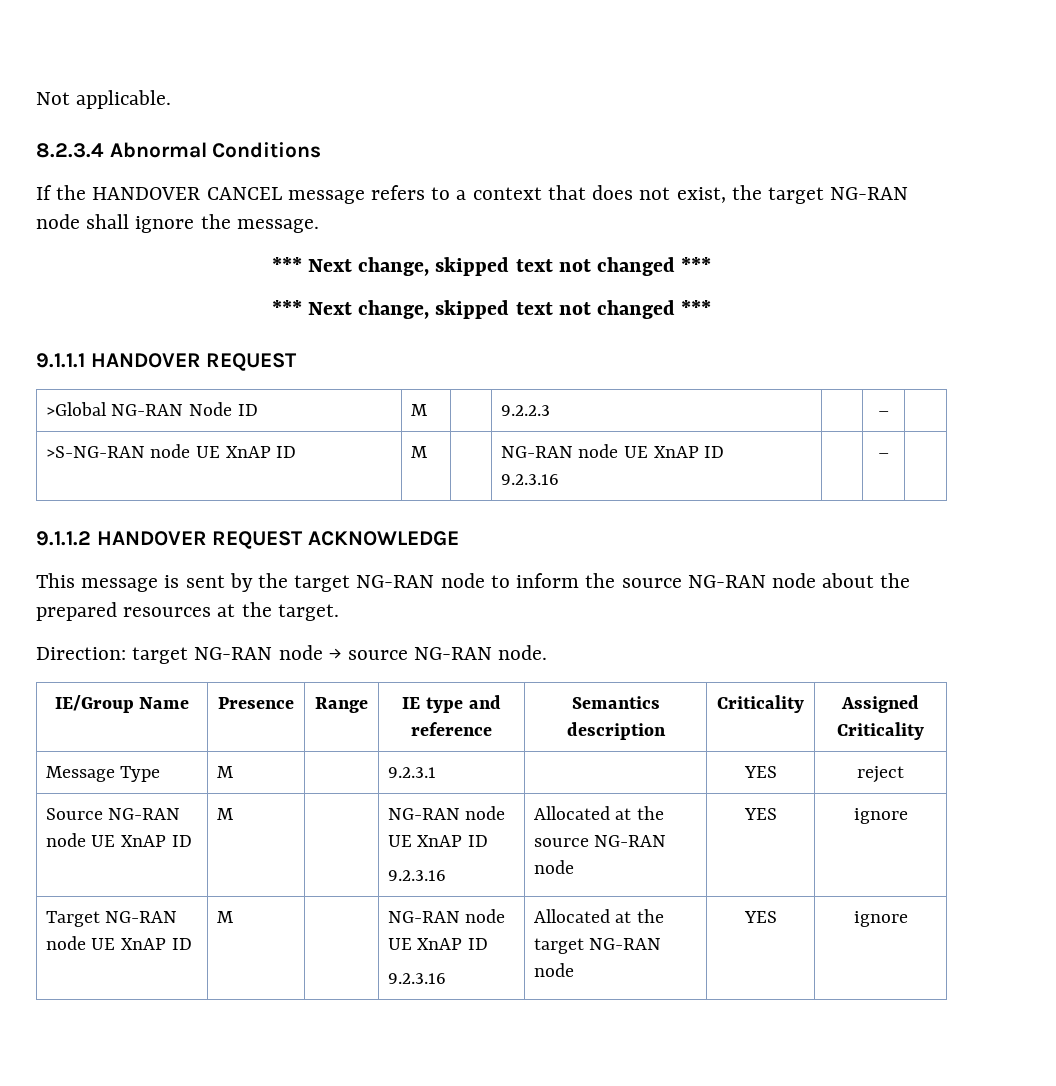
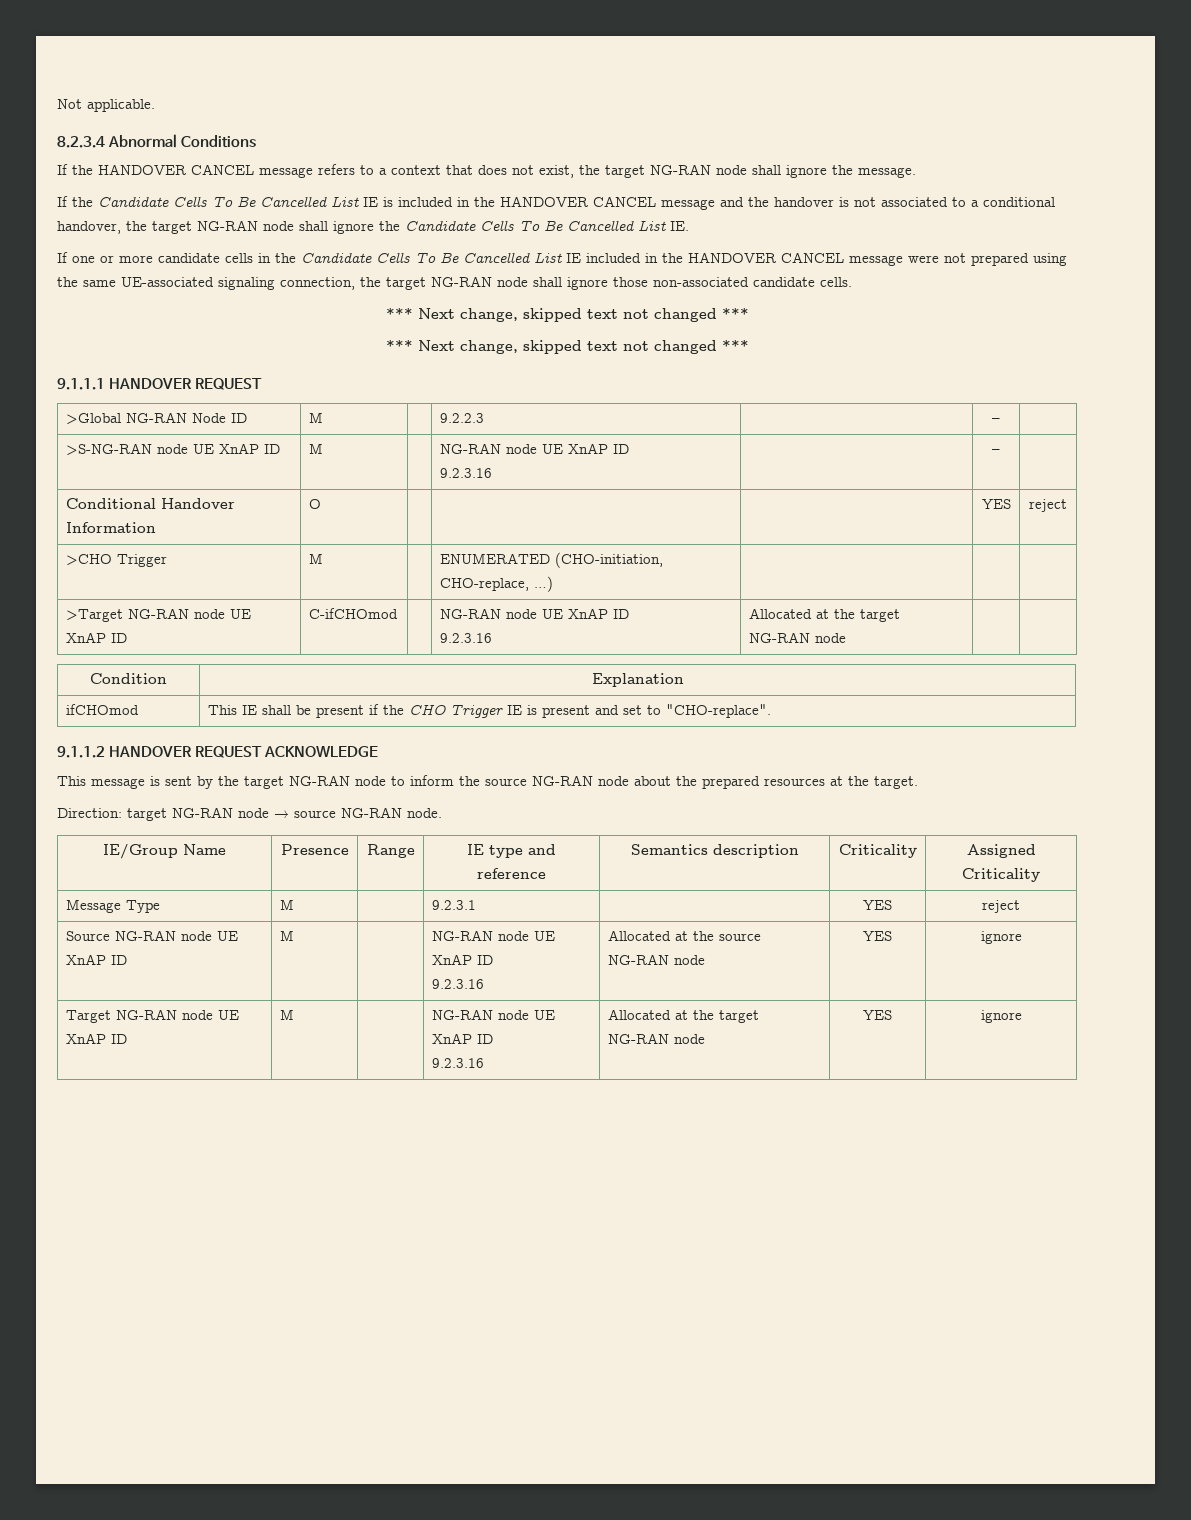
+ If the Candidate Cells To Be Cancelled List IE is included in the HANDOVER CANCEL message and the handover is not associated to a conditional handover, the target NG-RAN node shall ignore the Candidate Cells To Be Cancelled List IE.
+ If one or more candidate cells in the Candidate Cells To Be Cancelled List IE included in the HANDOVER CANCEL message were not prepared using the same UE-associated signaling connection, the target NG-RAN node shall ignore those non-associated candidate cells.
+ Conditional Handover Information | O | | | | YES | reject
+ >CHO Trigger | M | | ENUMERATED (CHO-initiation, CHO-replace, …) | | |
+ >Target NG-RAN node UE XnAP ID | C-ifCHOmod | | NG-RAN node UE XnAP ID
+ 9.2.3.16 | Allocated at the target NG-RAN node | |
+ Condition | Explanation
+ ifCHOmod | This IE shall be present if the CHO Trigger IE is present and set to "CHO-replace".

